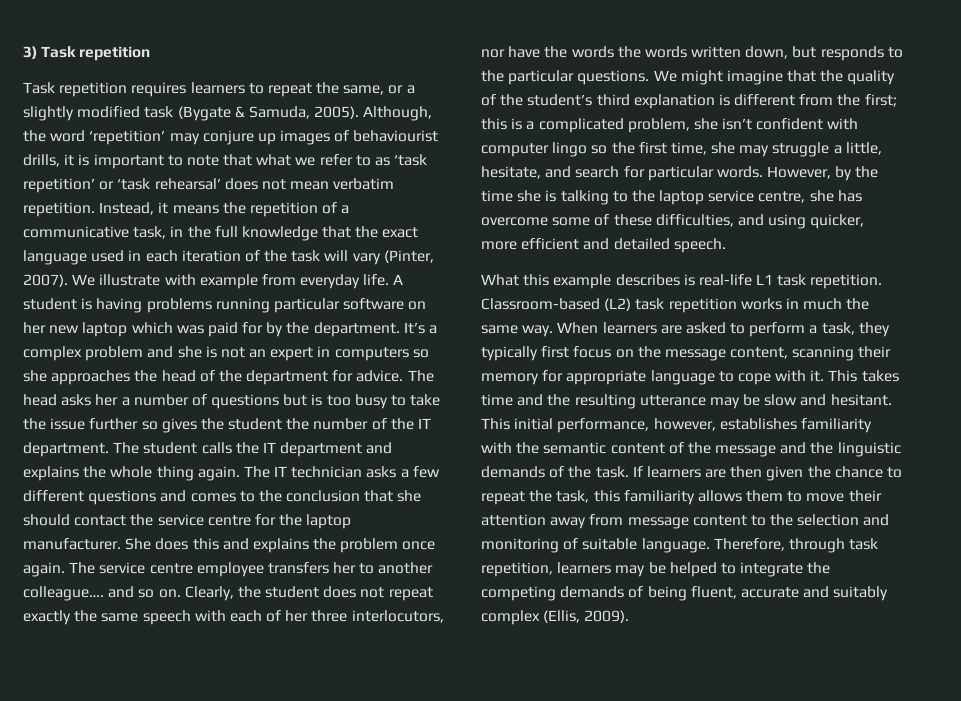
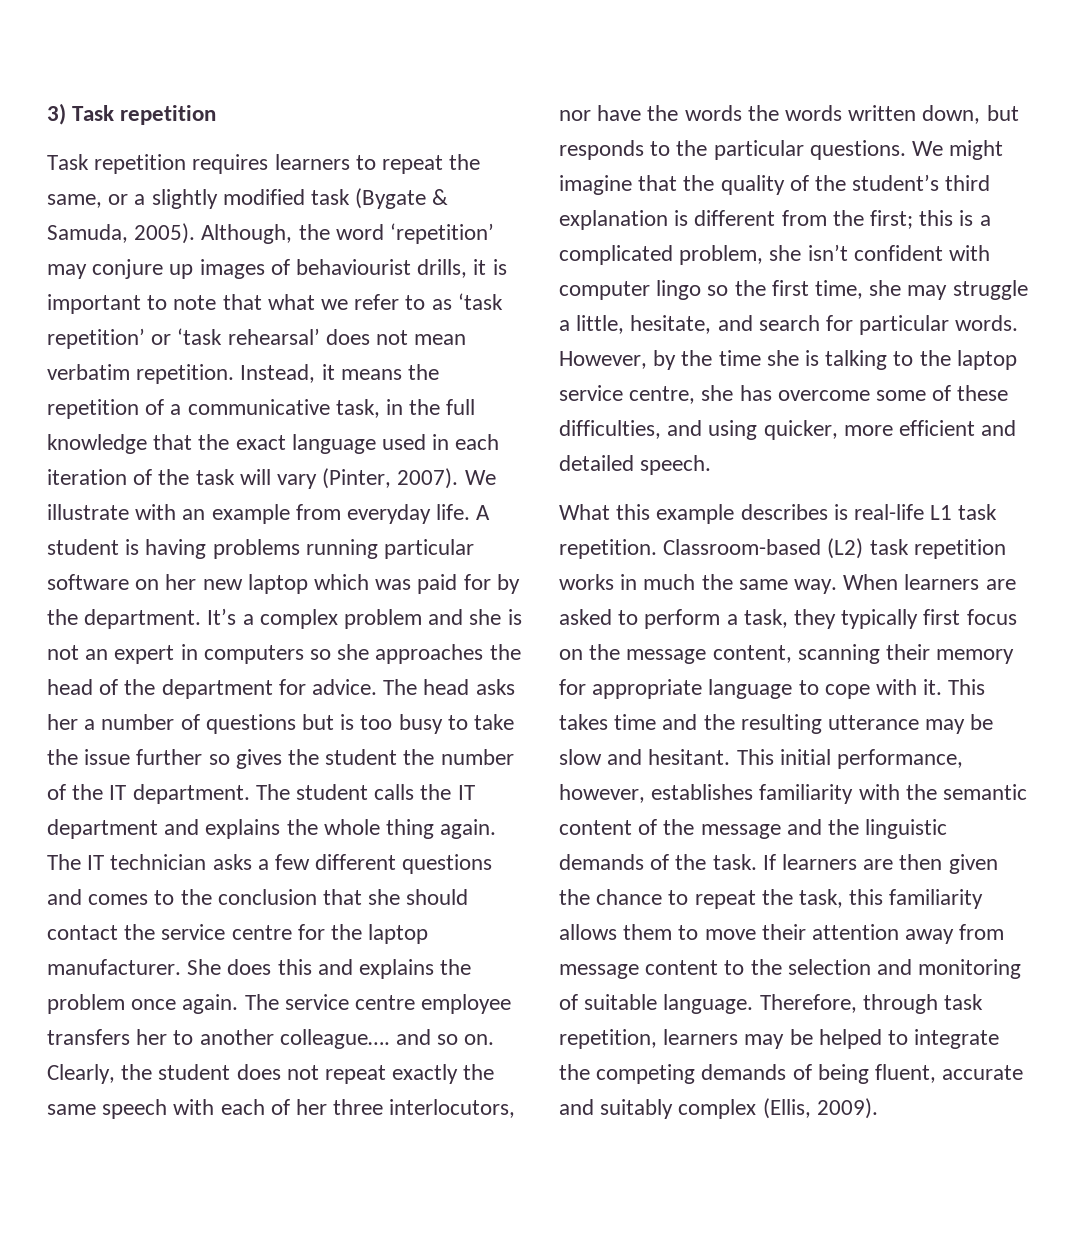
- We illustrate with example from everyday life.
+ We illustrate with an example from everyday life.

